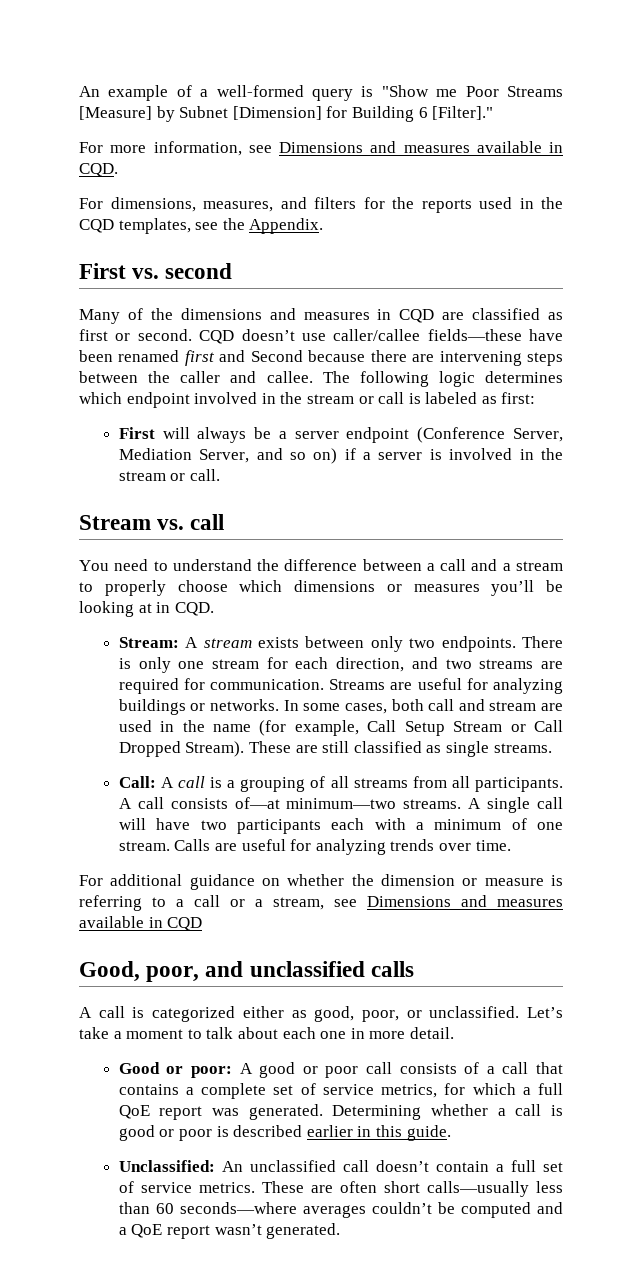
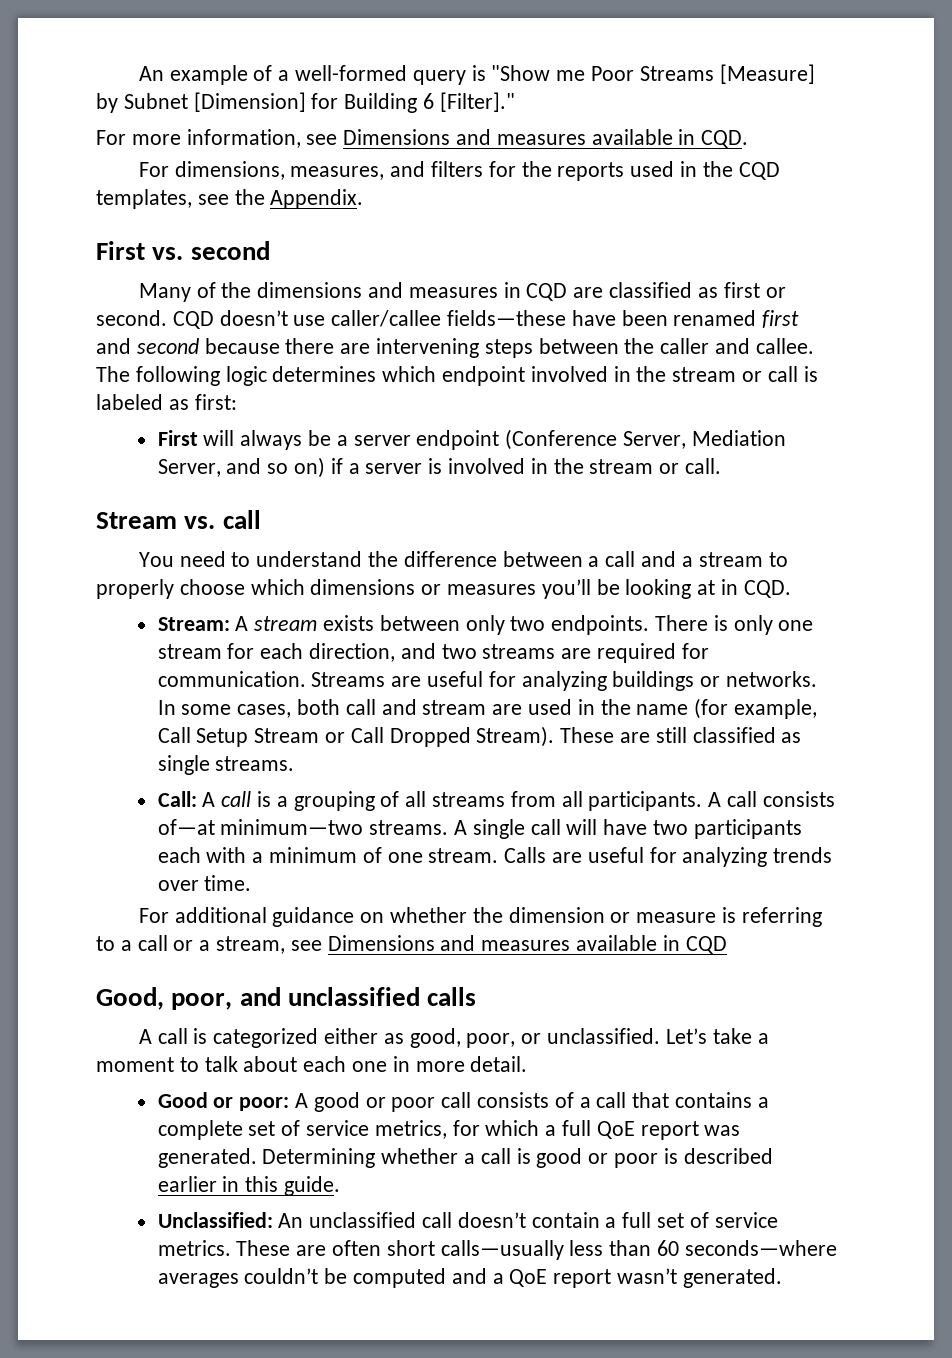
- CQD doesn’t use caller/callee fields—these have been renamed first and Second because there are intervening steps between the caller and callee.
+ CQD doesn’t use caller/callee fields—these have been renamed first and second because there are intervening steps between the caller and callee.

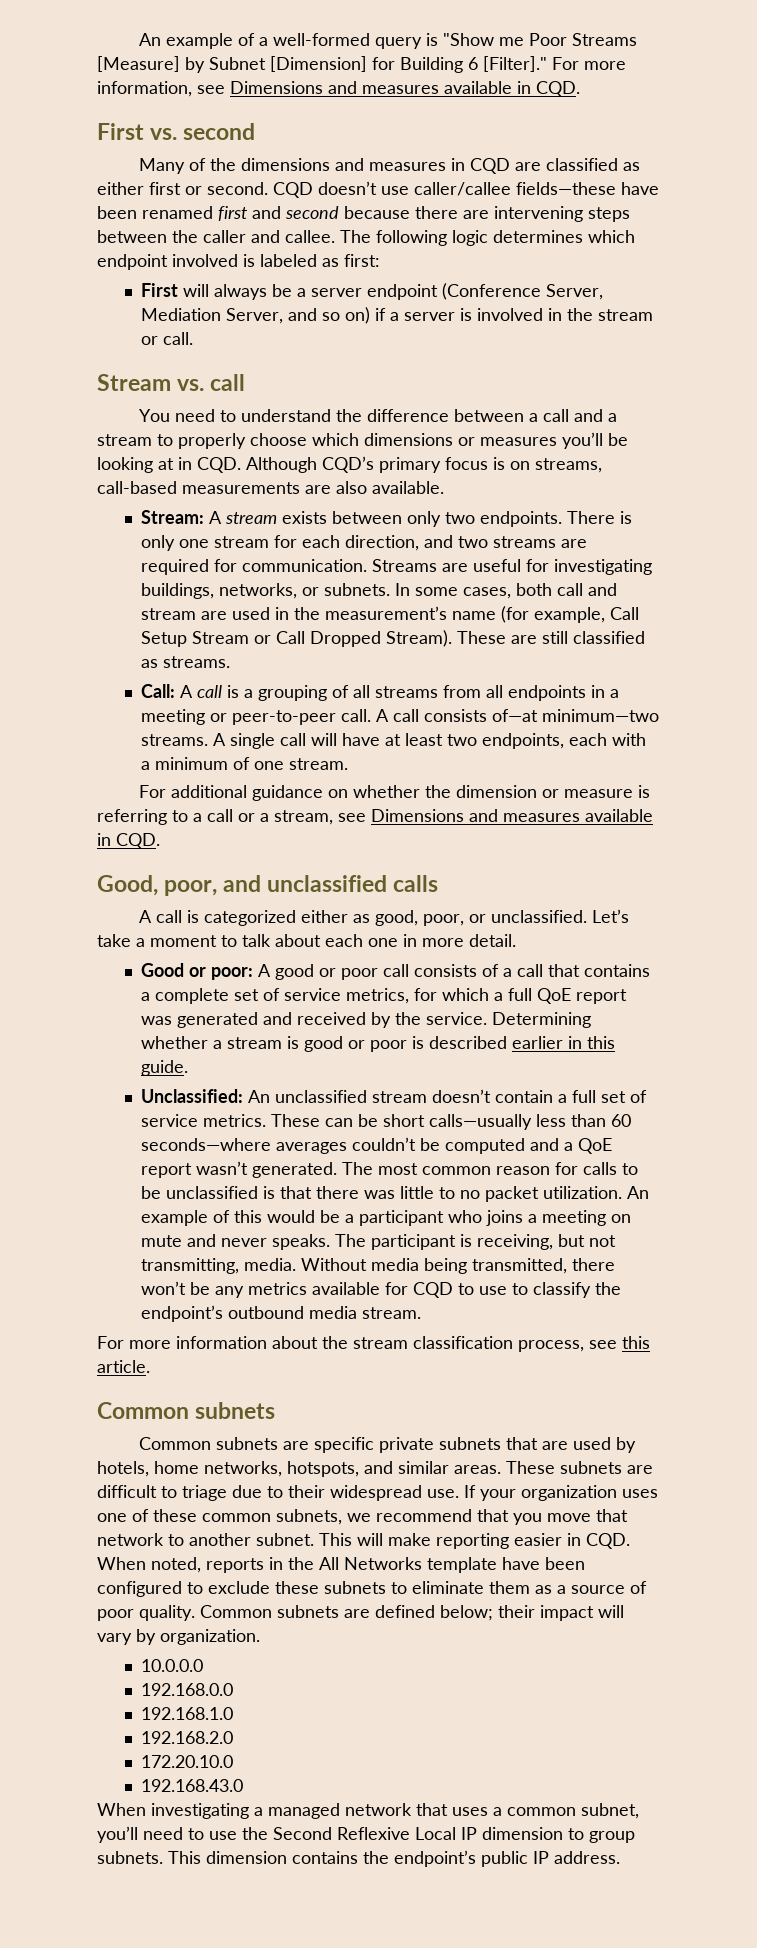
- An example of a well-formed query is "Show me Poor Streams [Measure] by Subnet [Dimension] for Building 6 [Filter]."
- For more information, see Dimensions and measures available in CQD.
+ An example of a well-formed query is "Show me Poor Streams [Measure] by Subnet [Dimension] for Building 6 [Filter]." For more information, see Dimensions and measures available in CQD.
- For dimensions, measures, and filters for the reports used in the CQD templates, see the Appendix.
- Many of the dimensions and measures in CQD are classified as first or second.
+ Many of the dimensions and measures in CQD are classified as either first or second.
- The following logic determines which endpoint involved in the stream or call is labeled as first:
+ The following logic determines which endpoint involved is labeled as first:
- You need to understand the difference between a call and a stream to properly choose which dimensions or measures you’ll be looking at in CQD.
+ You need to understand the difference between a call and a stream to properly choose which dimensions or measures you’ll be looking at in CQD. Although CQD’s primary focus is on streams, call-based measurements are also available.
- Streams are useful for analyzing buildings or networks.
+ Streams are useful for investigating buildings, networks, or subnets.
- In some cases, both call and stream are used in the name (for example, Call Setup Stream or Call Dropped Stream).
+ In some cases, both call and stream are used in the measurement’s name (for example, Call Setup Stream or Call Dropped Stream).
- These are still classified as single streams.
+ These are still classified as streams.
- Call: A call is a grouping of all streams from all participants.
+ Call: A call is a grouping of all streams from all endpoints in a meeting or peer-to-peer call.
- A single call will have two participants each with a minimum of one stream. Calls are useful for analyzing trends over time.
+ A single call will have at least two endpoints, each with a minimum of one stream.
- For additional guidance on whether the dimension or measure is referring to a call or a stream, see Dimensions and measures available in CQD
+ For additional guidance on whether the dimension or measure is referring to a call or a stream, see Dimensions and measures available in CQD.
- Good or poor: A good or poor call consists of a call that contains a complete set of service metrics, for which a full QoE report was generated.
+ Good or poor: A good or poor call consists of a call that contains a complete set of service metrics, for which a full QoE report was generated and received by the service.
- Determining whether a call is good or poor is described earlier in this guide.
+ Determining whether a stream is good or poor is described earlier in this guide.
- Unclassified: An unclassified call doesn’t contain a full set of service metrics.
+ Unclassified: An unclassified stream doesn’t contain a full set of service metrics.
- These are often short calls—usually less than 60 seconds—where averages couldn’t be computed and a QoE report wasn’t generated.
+ These can be short calls—usually less than 60 seconds—where averages couldn’t be computed and a QoE report wasn’t generated.
+ The most common reason for calls to be unclassified is that there was little to no packet utilization. An example of this would be a participant who joins a meeting on mute and never speaks. The participant is receiving, but not transmitting, media. Without media being transmitted, there won’t be any metrics available for CQD to use to classify the endpoint’s outbound media stream.
+ For more information about the stream classification process, see this article.
+ Common subnets
+ Common subnets are specific private subnets that are used by hotels, home networks, hotspots, and similar areas. These subnets are difficult to triage due to their widespread use. If your organization uses one of these common subnets, we recommend that you move that network to another subnet. This will make reporting easier in CQD. When noted, reports in the All Networks template have been configured to exclude these subnets to eliminate them as a source of poor quality. Common subnets are defined below; their impact will vary by organization.
+ 10.0.0.0
+ 192.168.0.0
+ 192.168.1.0
+ 192.168.2.0
+ 172.20.10.0
+ 192.168.43.0
+ When investigating a managed network that uses a common subnet, you’ll need to use the Second Reflexive Local IP dimension to group subnets. This dimension contains the endpoint’s public IP address.

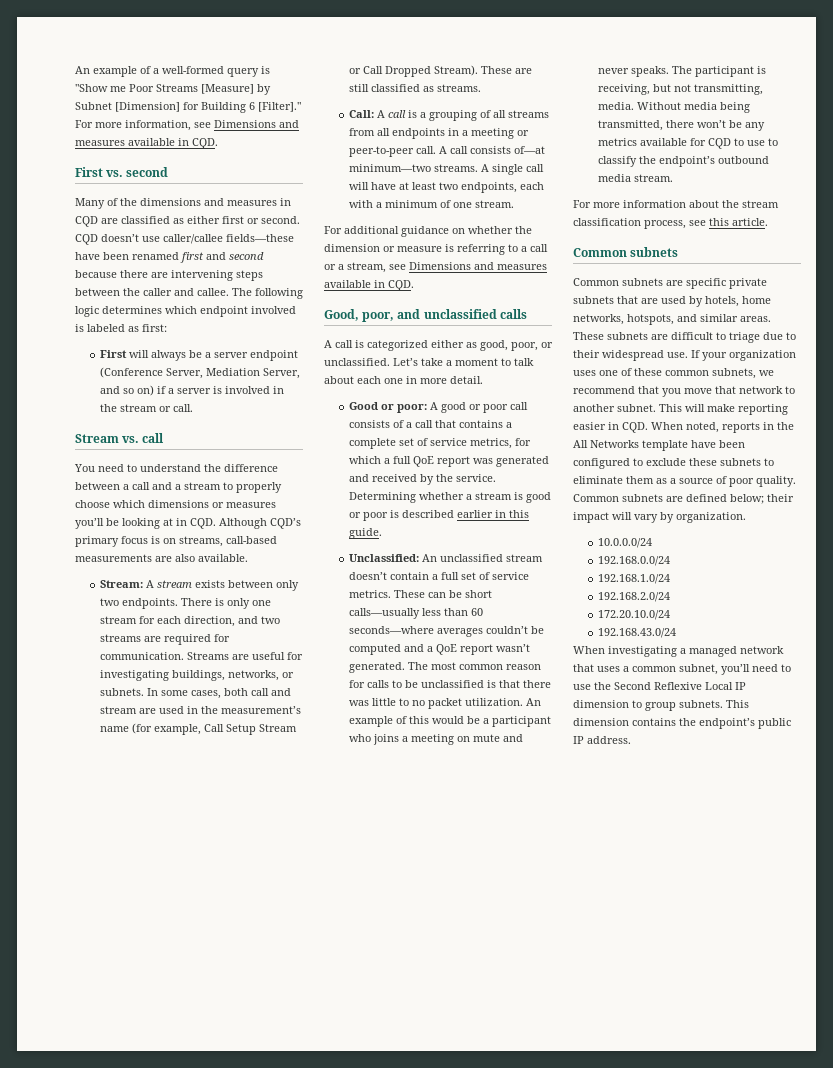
- 10.0.0.0
- 192.168.0.0
- 192.168.1.0
- 192.168.2.0
- 172.20.10.0
- 192.168.43.0
+ 10.0.0.0/24
+ 192.168.0.0/24
+ 192.168.1.0/24
+ 192.168.2.0/24
+ 172.20.10.0/24
+ 192.168.43.0/24

